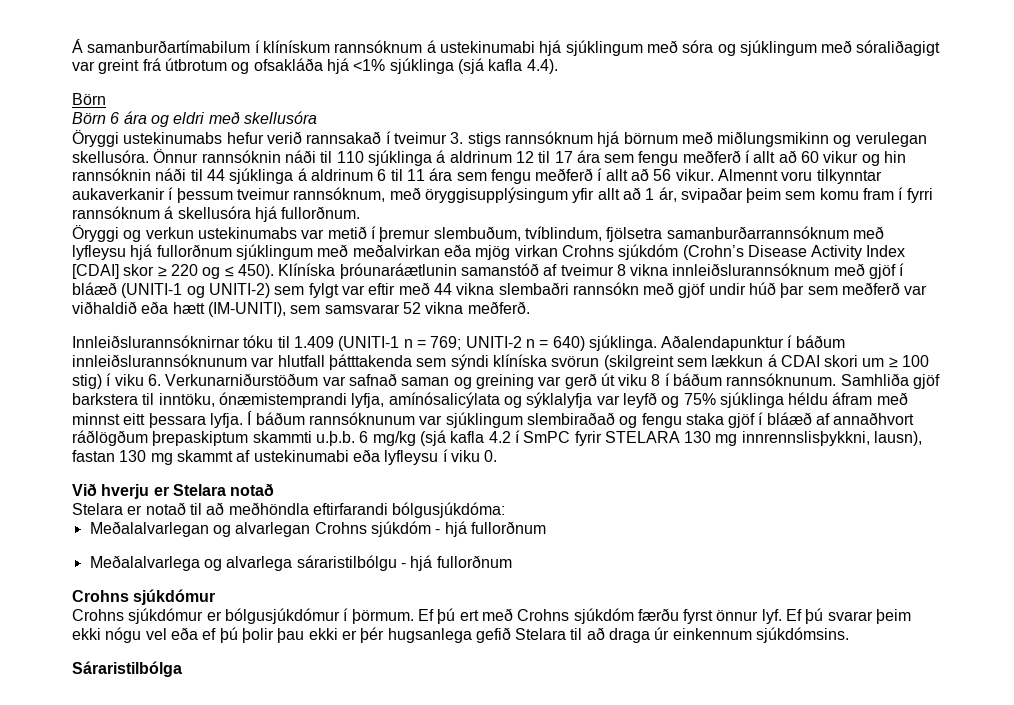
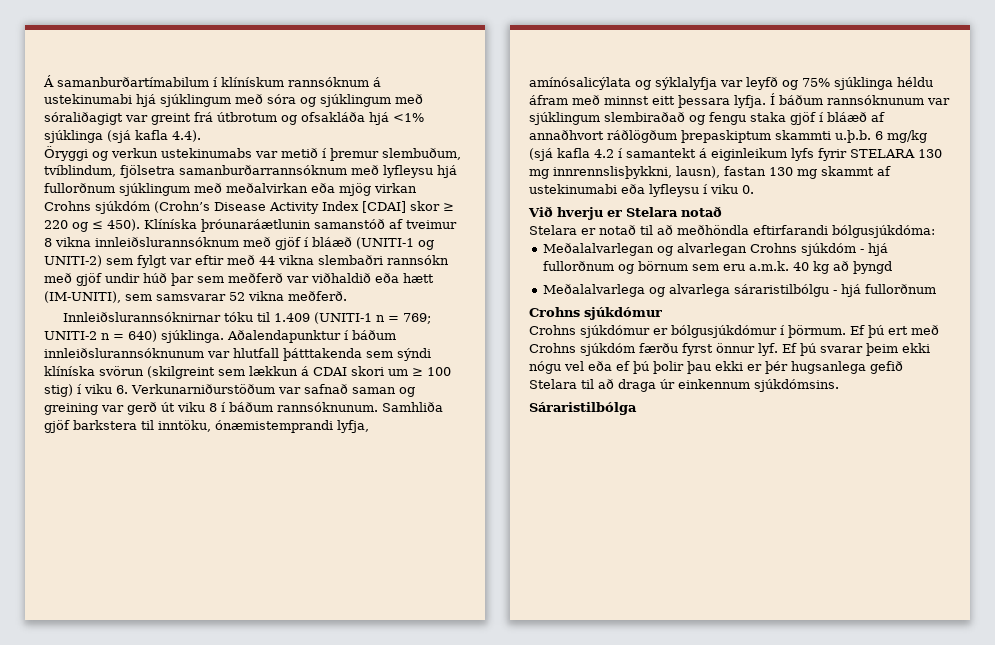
  Á samanburðartímabilum í klínískum rannsóknum á ustekinumabi hjá sjúklingum með sóra og sjúklingum með sóraliðagigt var greint frá útbrotum og ofsakláða hjá <1% sjúklinga (sjá kafla 4.4).
- Börn
- Börn 6 ára og eldri með skellusóra
- Öryggi ustekinumabs hefur verið rannsakað í tveimur 3. stigs rannsóknum hjá börnum með miðlungsmikinn og verulegan skellusóra. Önnur rannsóknin náði til 110 sjúklinga á aldrinum 12 til 17 ára sem fengu meðferð í allt að 60 vikur og hin rannsóknin náði til 44 sjúklinga á aldrinum 6 til 11 ára sem fengu meðferð í allt að 56 vikur. Almennt voru tilkynntar aukaverkanir í þessum tveimur rannsóknum, með öryggisupplýsingum yfir allt að 1 ár, svipaðar þeim sem komu fram í fyrri rannsóknum á skellusóra hjá fullorðnum.
- Í báðum rannsóknunum var sjúklingum slembiraðað og fengu staka gjöf í bláæð af annaðhvort ráðlögðum þrepaskiptum skammti u.þ.b. 6 mg/kg (sjá kafla 4.2 í SmPC fyrir STELARA 130 mg innrennslisþykkni, lausn), fastan 130 mg skammt af ustekinumabi eða lyfleysu í viku 0.
+ Í báðum rannsóknunum var sjúklingum slembiraðað og fengu staka gjöf í bláæð af annaðhvort ráðlögðum þrepaskiptum skammti u.þ.b. 6 mg/kg (sjá kafla 4.2 í samantekt á eiginleikum lyfs fyrir STELARA 130 mg innrennslisþykkni, lausn), fastan 130 mg skammt af ustekinumabi eða lyfleysu í viku 0.
- Meðalalvarlegan og alvarlegan Crohns sjúkdóm - hjá fullorðnum
+ Meðalalvarlegan og alvarlegan Crohns sjúkdóm - hjá fullorðnum og börnum sem eru a.m.k. 40 kg að þyngd

